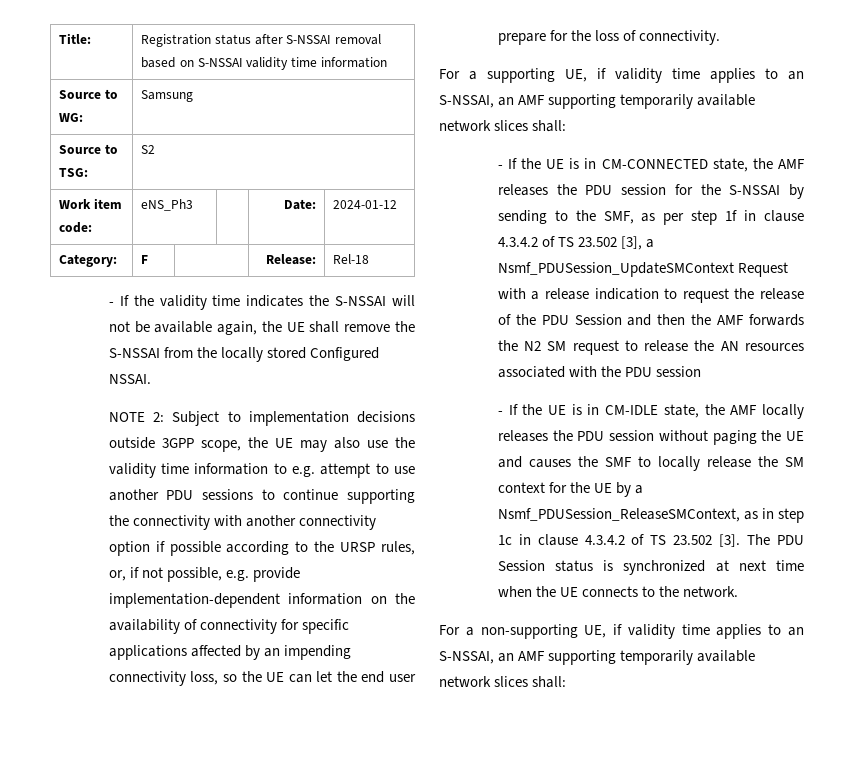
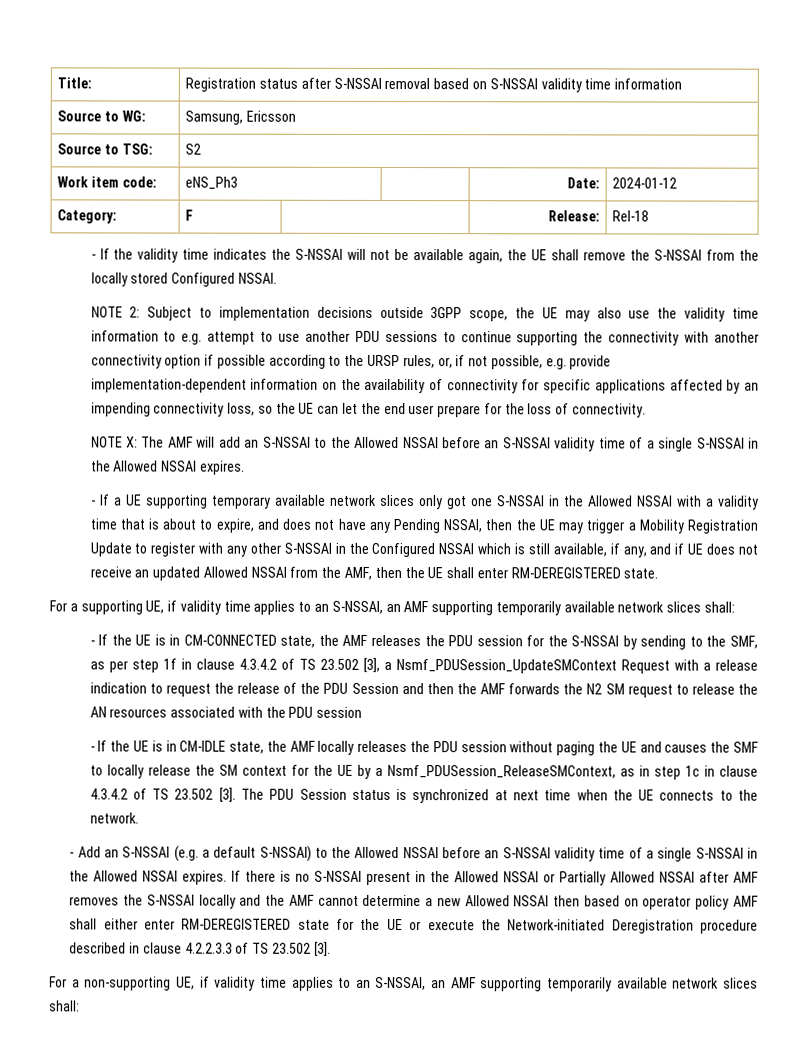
- Source to WG: | Samsung
+ Source to WG: | Samsung, Ericsson
+ NOTE X: The AMF will add an S-NSSAI to the Allowed NSSAI before an S-NSSAI validity time of a single S-NSSAI in the Allowed NSSAI expires.
+ - If a UE supporting temporary available network slices only got one S-NSSAI in the Allowed NSSAI with a validity time that is about to expire, and does not have any Pending NSSAI, then the UE may trigger a Mobility Registration Update to register with any other S-NSSAI in the Configured NSSAI which is still available, if any, and if UE does not receive an updated Allowed NSSAI from the AMF, then the UE shall enter RM-DEREGISTERED state.
+ - Add an S-NSSAI (e.g. a default S-NSSAI) to the Allowed NSSAI before an S-NSSAI validity time of a single S-NSSAI in the Allowed NSSAI expires. If there is no S-NSSAI present in the Allowed NSSAI or Partially Allowed NSSAI after AMF removes the S-NSSAI locally and the AMF cannot determine a new Allowed NSSAI then based on operator policy AMF shall either enter RM-DEREGISTERED state for the UE or execute the Network-initiated Deregistration procedure described in clause 4.2.2.3.3 of TS 23.502 [3].

